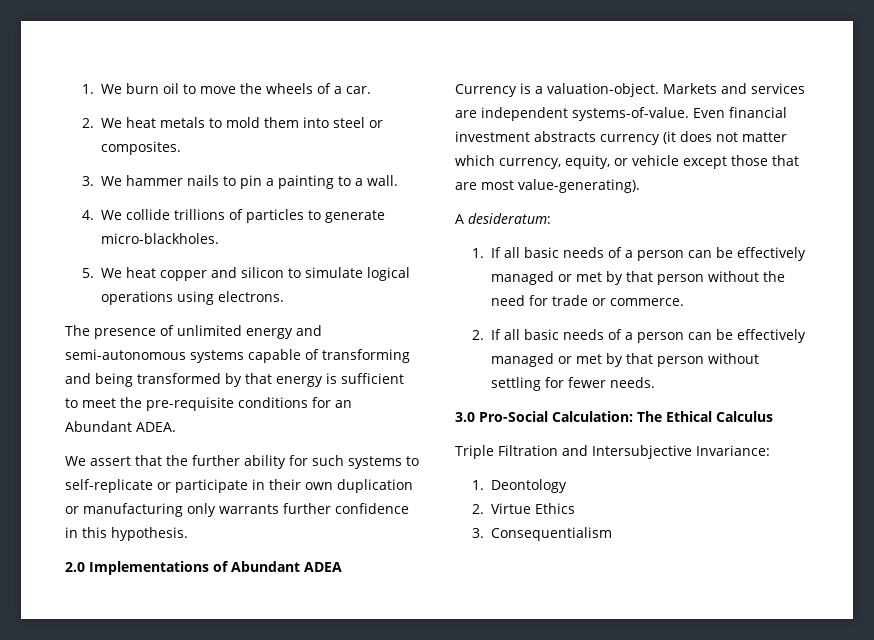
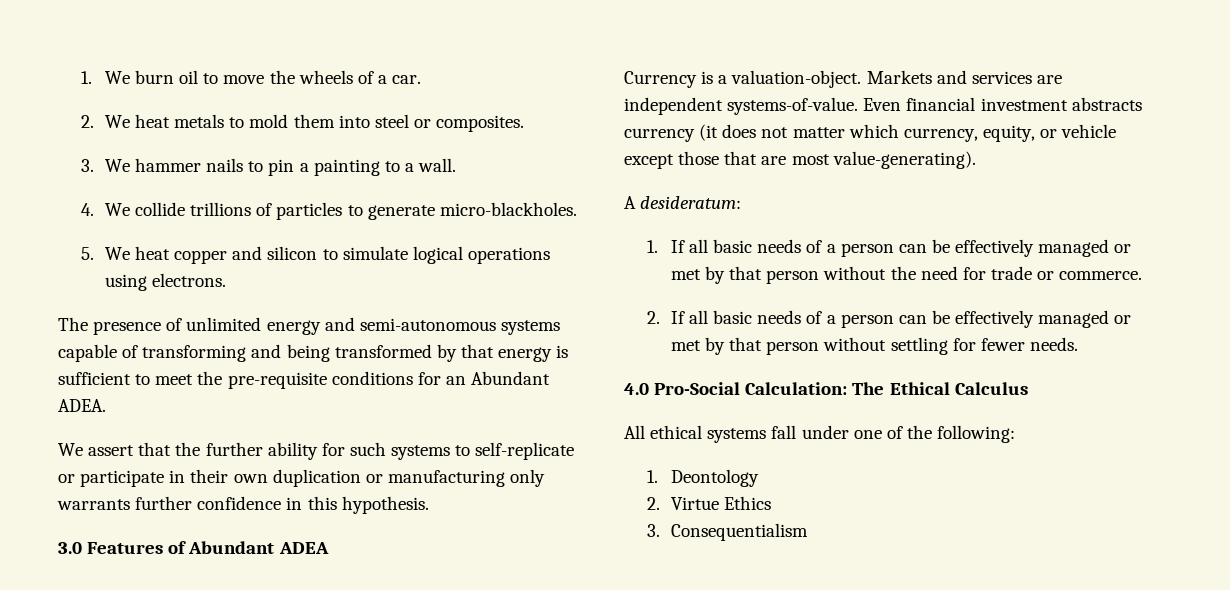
- 2.0 Implementations of Abundant ADEA
+ 3.0 Features of Abundant ADEA
- 3.0 Pro-Social Calculation: The Ethical Calculus
+ 4.0 Pro-Social Calculation: The Ethical Calculus
- Triple Filtration and Intersubjective Invariance:
+ All ethical systems fall under one of the following:

